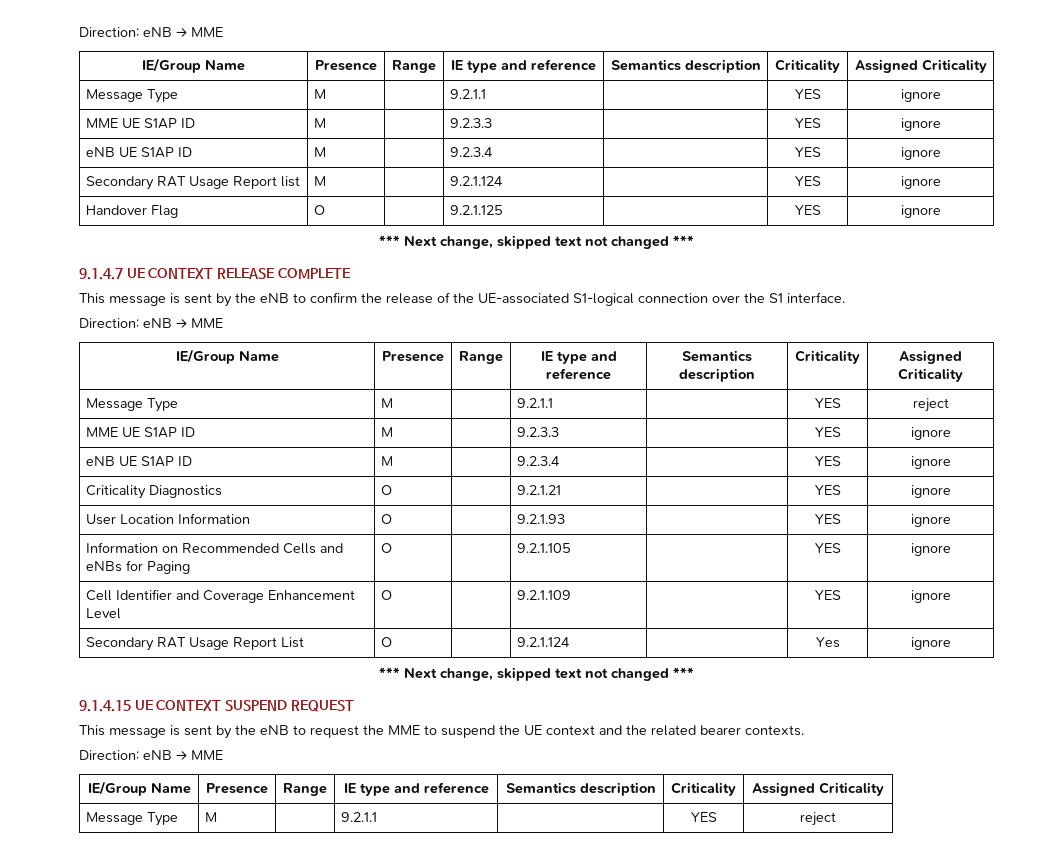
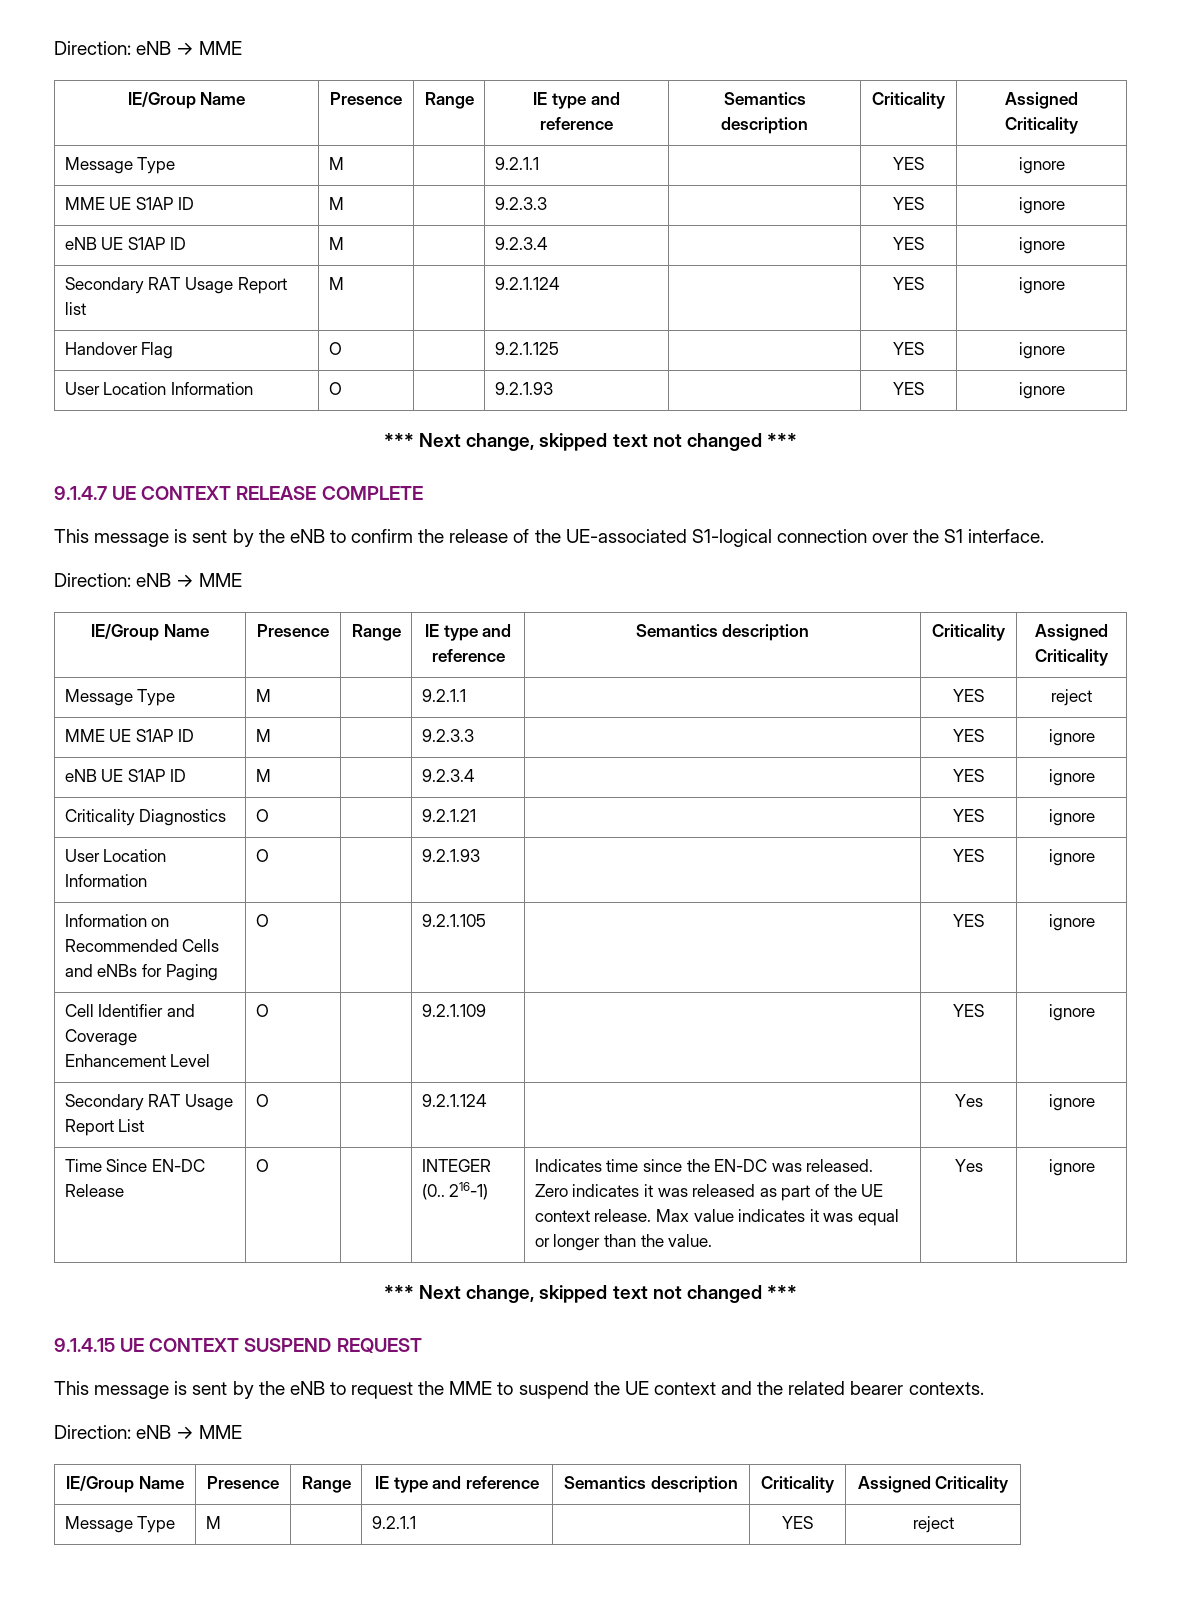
  Handover Flag | O | | 9.2.1.125 | | YES | ignore
+ User Location Information | O | | 9.2.1.93 | | YES | ignore
+ Time Since EN-DC Release | O | | INTEGER (0.. 216-1) | Indicates time since the EN-DC was released. Zero indicates it was released as part of the UE context release. Max value indicates it was equal or longer than the value. | Yes | ignore

